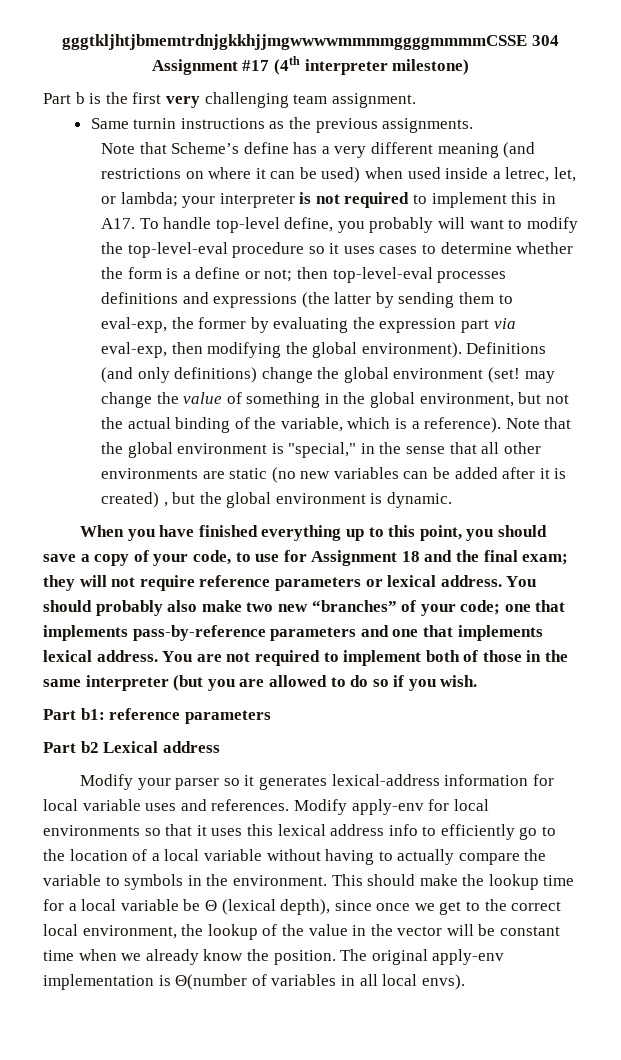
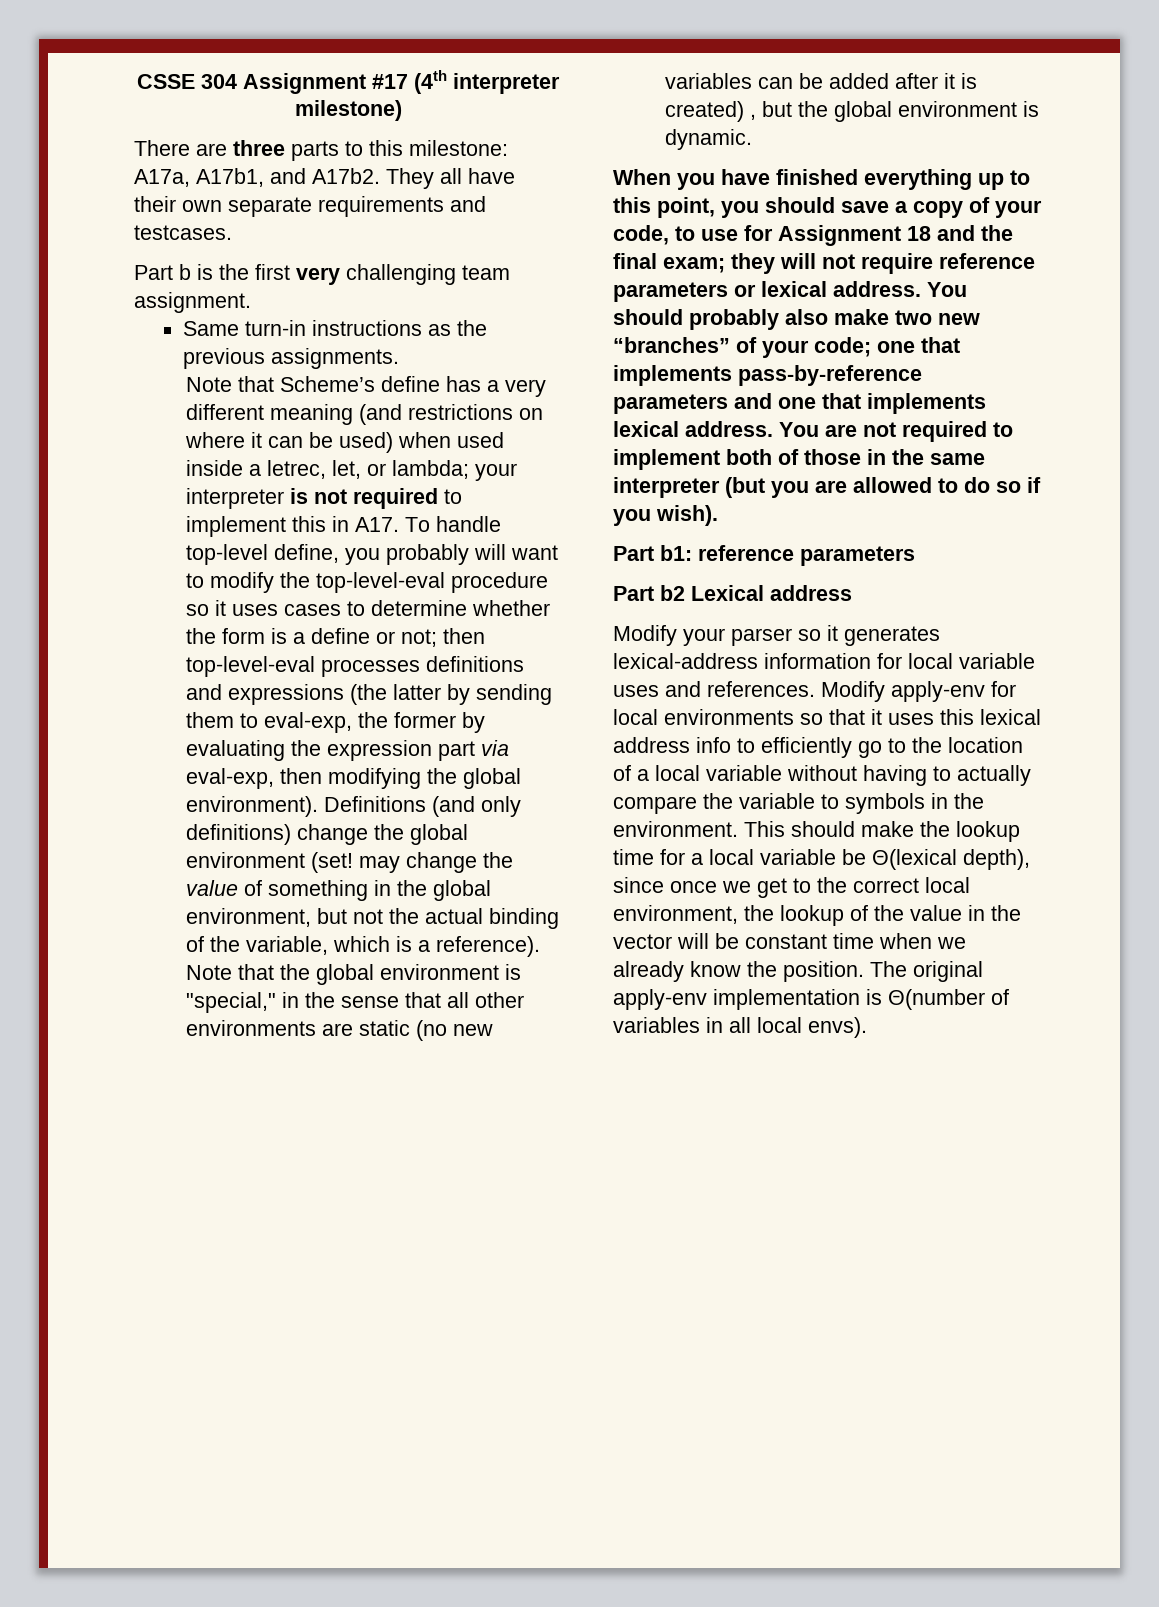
- gggtkljhtjbmemtrdnjgkkhjjmgwwwwmmmmggggmmmmCSSE 304 Assignment #17 (4th interpreter milestone)
+ CSSE 304 Assignment #17 (4th interpreter milestone)
+ There are three parts to this milestone: A17a, A17b1, and A17b2. They all have their own separate requirements and testcases.
- Same turnin instructions as the previous assignments.
+ Same turn-in instructions as the previous assignments.
- You are not required to implement both of those in the same interpreter (but you are allowed to do so if you wish.
+ You are not required to implement both of those in the same interpreter (but you are allowed to do so if you wish).
- This should make the lookup time for a local variable be Θ (lexical depth), since once we get to the correct local environment, the lookup of the value in the vector will be constant time when we already know the position.
+ This should make the lookup time for a local variable be Θ(lexical depth), since once we get to the correct local environment, the lookup of the value in the vector will be constant time when we already know the position.

